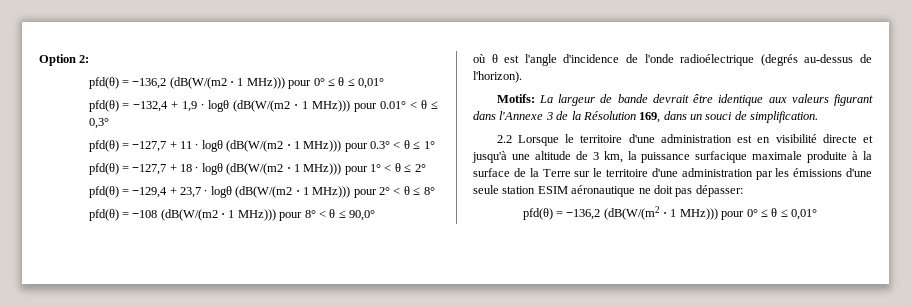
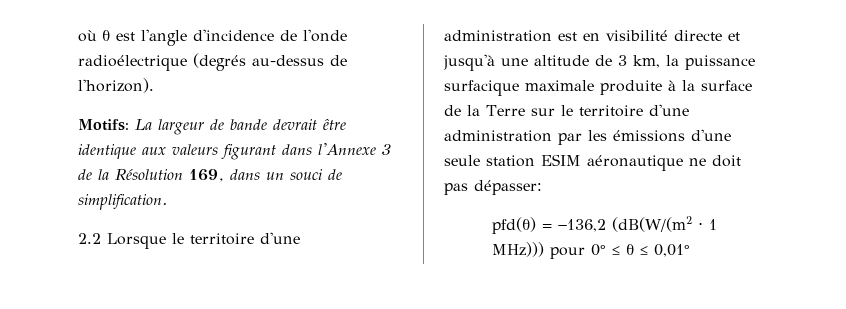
- Option 2:
- pfd(θ) = −136,2 (dB(W/(m2 ⋅ 1 MHz))) pour 0° ≤ θ ≤ 0,01°
- pfd(θ) = −132,4 + 1,9 ∙ logθ (dB(W/(m2 ⋅ 1 MHz))) pour 0.01° < θ ≤ 0,3°
- pfd(θ) = −127,7 + 11 ∙ logθ (dB(W/(m2 ⋅ 1 MHz))) pour 0.3° < θ ≤ 1°
- pfd(θ) = −127,7 + 18 ∙ logθ (dB(W/(m2 ⋅ 1 MHz))) pour 1° < θ ≤ 2°
- pfd(θ) = −129,4 + 23,7 ∙ logθ (dB(W/(m2 ⋅ 1 MHz))) pour 2° < θ ≤ 8°
- pfd(θ) = −108 (dB(W/(m2 ⋅ 1 MHz))) pour 8° < θ ≤ 90,0°

